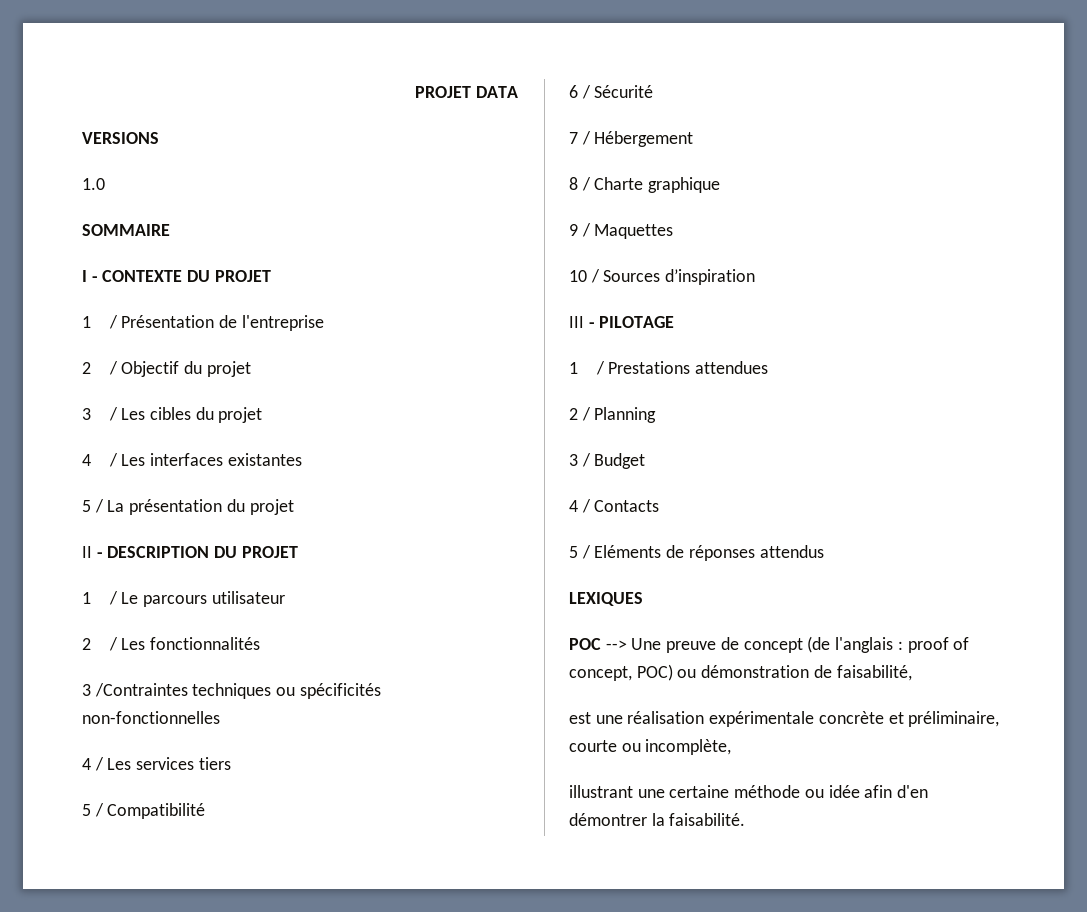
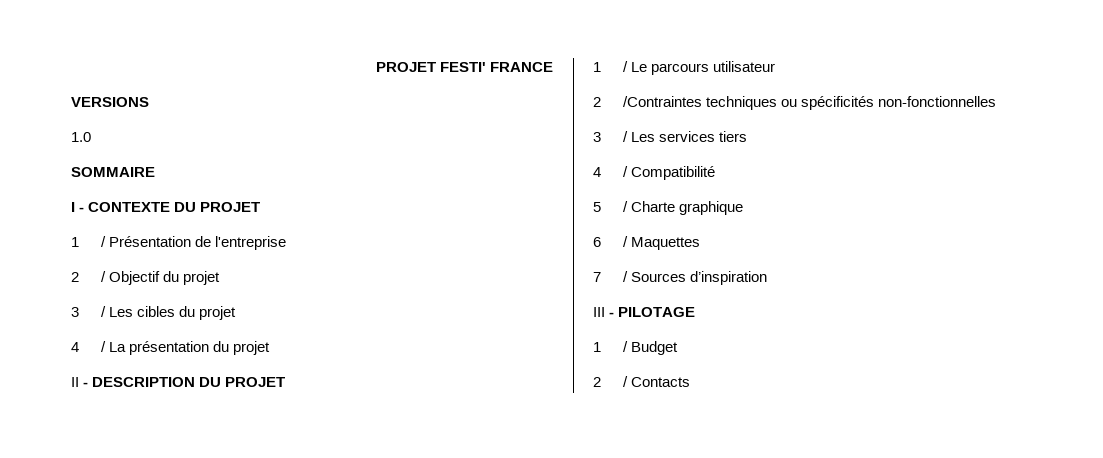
- PROJET DATA
+ PROJET FESTI' FRANCE
- 4 / Les interfaces existantes
- 5 / La présentation du projet
+ 4 / La présentation du projet
- 2 / Les fonctionnalités
- 3 /Contraintes techniques ou spécificités non-fonctionnelles
+ 2 /Contraintes techniques ou spécificités non-fonctionnelles
- 4 / Les services tiers
+ 3 / Les services tiers
- 5 / Compatibilité
+ 4 / Compatibilité
- 6 / Sécurité
- 7 / Hébergement
- 8 / Charte graphique
+ 5 / Charte graphique
- 9 / Maquettes
+ 6 / Maquettes
- 10 / Sources d’inspiration
+ 7 / Sources d’inspiration
- 1 / Prestations attendues
- 2 / Planning
- 3 / Budget
+ 1 / Budget
- 4 / Contacts
+ 2 / Contacts
- 5 / Eléments de réponses attendus
- LEXIQUES
- POC --> Une preuve de concept (de l'anglais : proof of concept, POC) ou démonstration de faisabilité,
- est une réalisation expérimentale concrète et préliminaire, courte ou incomplète,
- illustrant une certaine méthode ou idée afin d'en démontrer la faisabilité.

